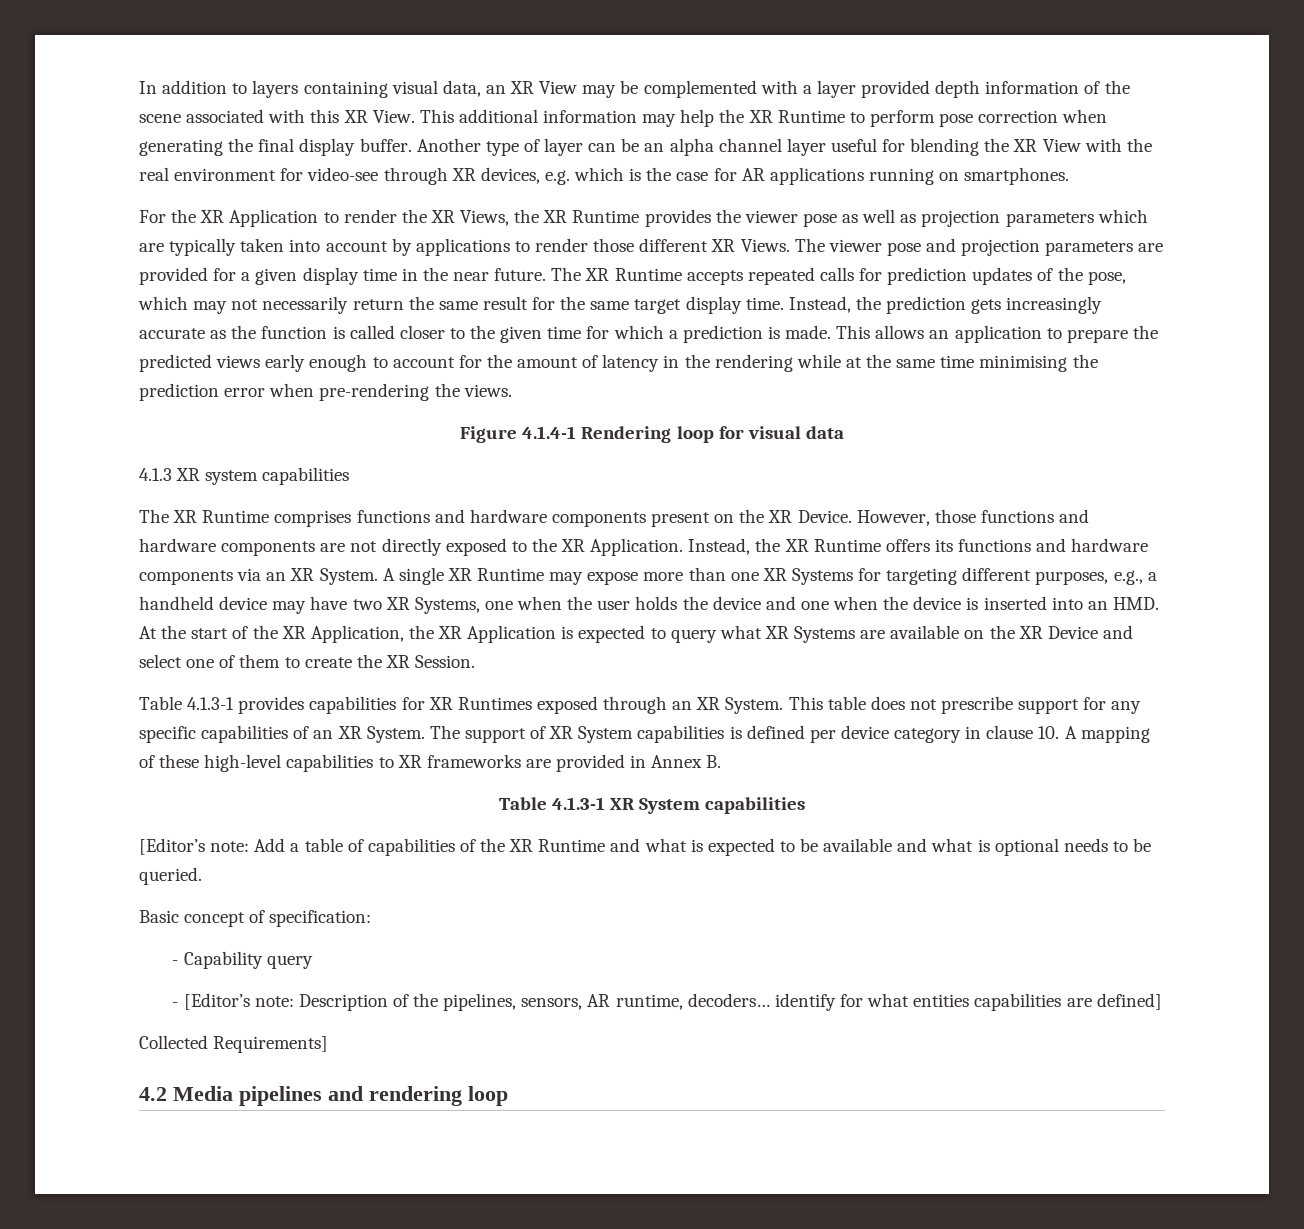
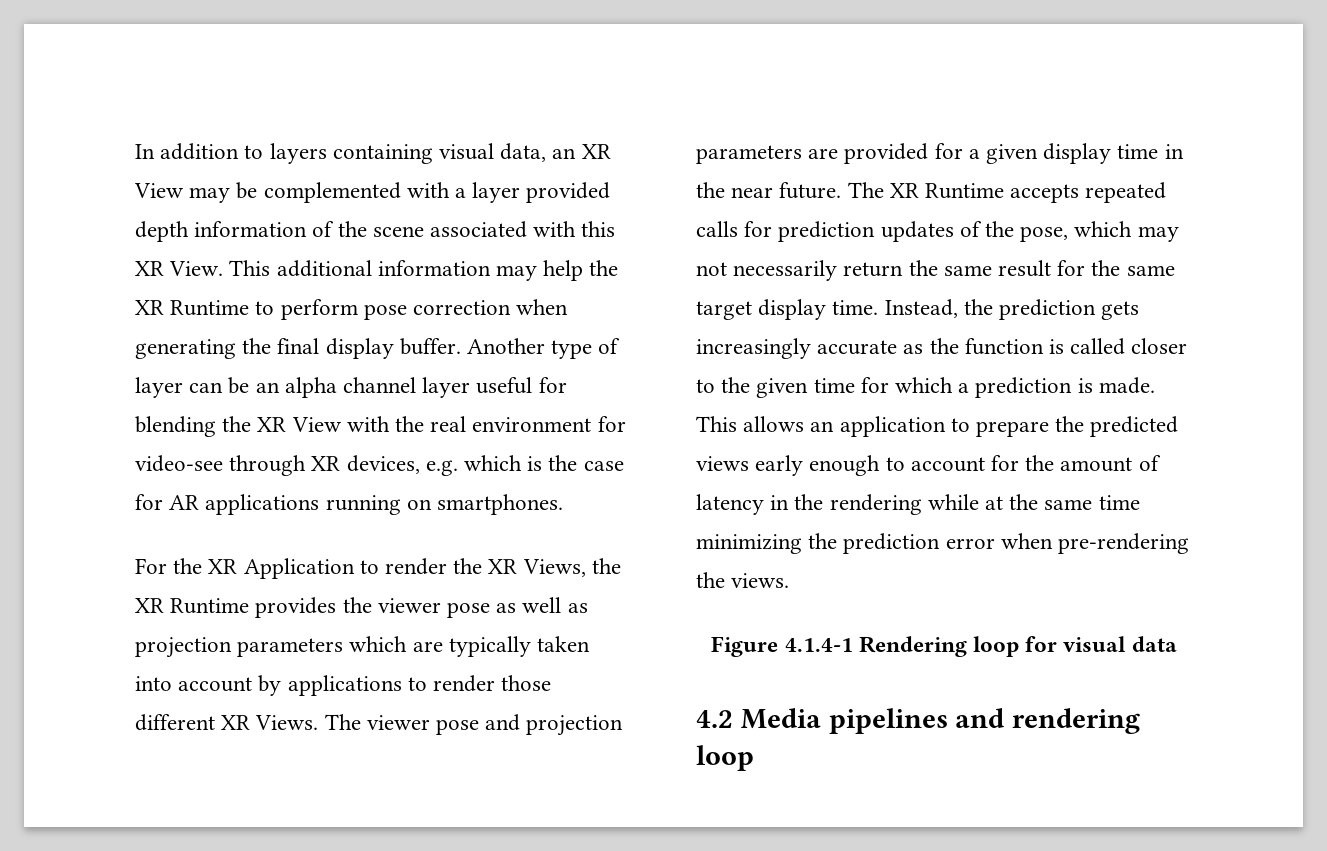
- This allows an application to prepare the predicted views early enough to account for the amount of latency in the rendering while at the same time minimising the prediction error when pre-rendering the views.
+ This allows an application to prepare the predicted views early enough to account for the amount of latency in the rendering while at the same time minimizing the prediction error when pre-rendering the views.
- 4.1.3 XR system capabilities
- The XR Runtime comprises functions and hardware components present on the XR Device. However, those functions and hardware components are not directly exposed to the XR Application. Instead, the XR Runtime offers its functions and hardware components via an XR System. A single XR Runtime may expose more than one XR Systems for targeting different purposes, e.g., a handheld device may have two XR Systems, one when the user holds the device and one when the device is inserted into an HMD. At the start of the XR Application, the XR Application is expected to query what XR Systems are available on the XR Device and select one of them to create the XR Session.
- Table 4.1.3-1 provides capabilities for XR Runtimes exposed through an XR System. This table does not prescribe support for any specific capabilities of an XR System. The support of XR System capabilities is defined per device category in clause 10. A mapping of these high-level capabilities to XR frameworks are provided in Annex B.
- Table 4.1.3-1 XR System capabilities
- [Editor’s note: Add a table of capabilities of the XR Runtime and what is expected to be available and what is optional needs to be queried.
- Basic concept of specification:
- - Capability query
- - [Editor’s note: Description of the pipelines, sensors, AR runtime, decoders… identify for what entities capabilities are defined]
- Collected Requirements]

